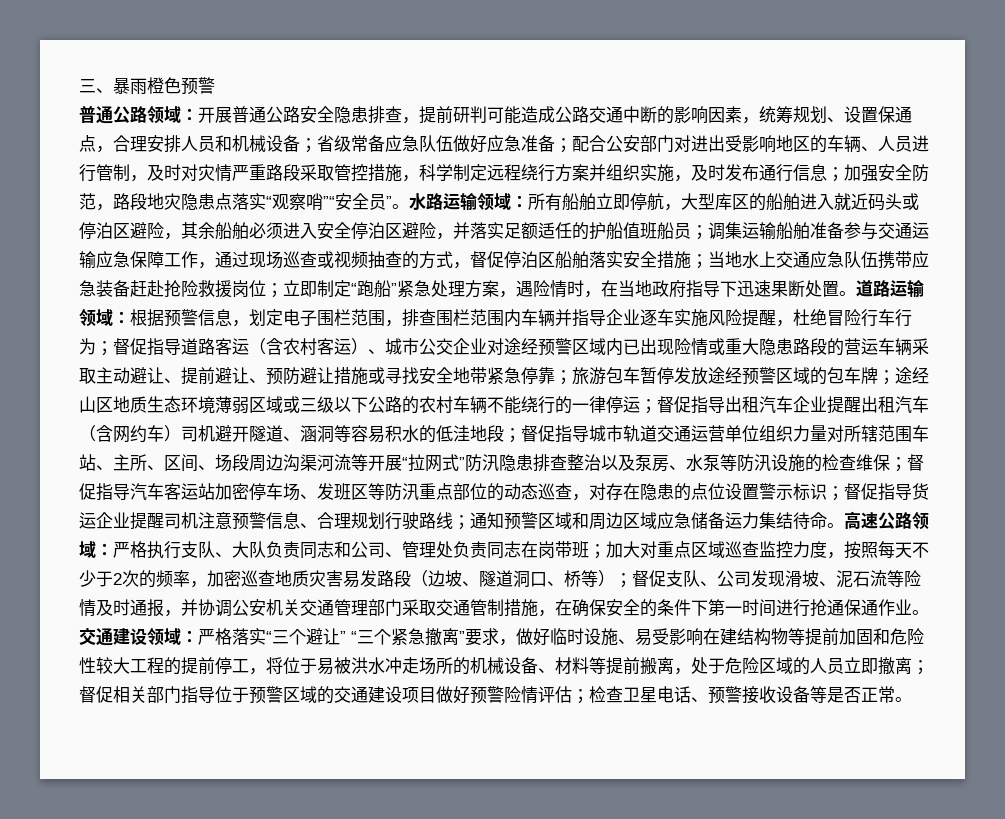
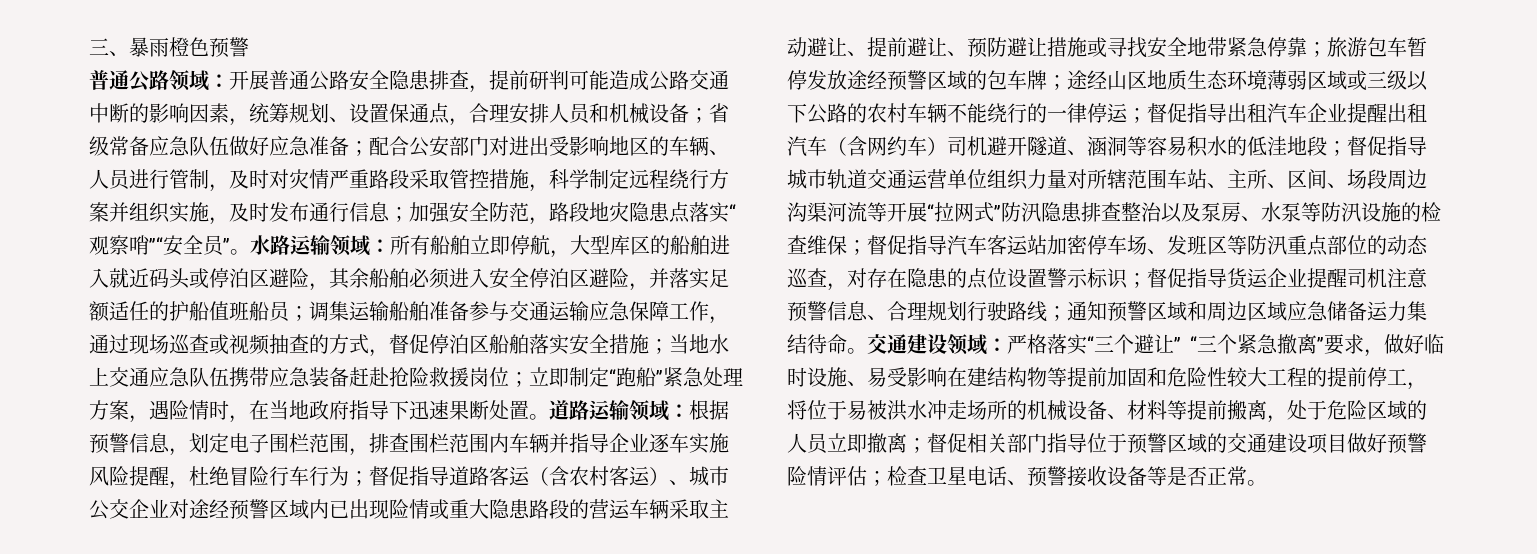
- 高速公路领域：严格执行支队、大队负责同志和公司、管理处负责同志在岗带班；加大对重点区域巡查监控力度，按照每天不少于2次的频率，加密巡查地质灾害易发路段（边坡、隧道洞口、桥等）；督促支队、公司发现滑坡、泥石流等险情及时通报，并协调公安机关交通管理部门采取交通管制措施，在确保安全的条件下第一时间进行抢通保通作业。

